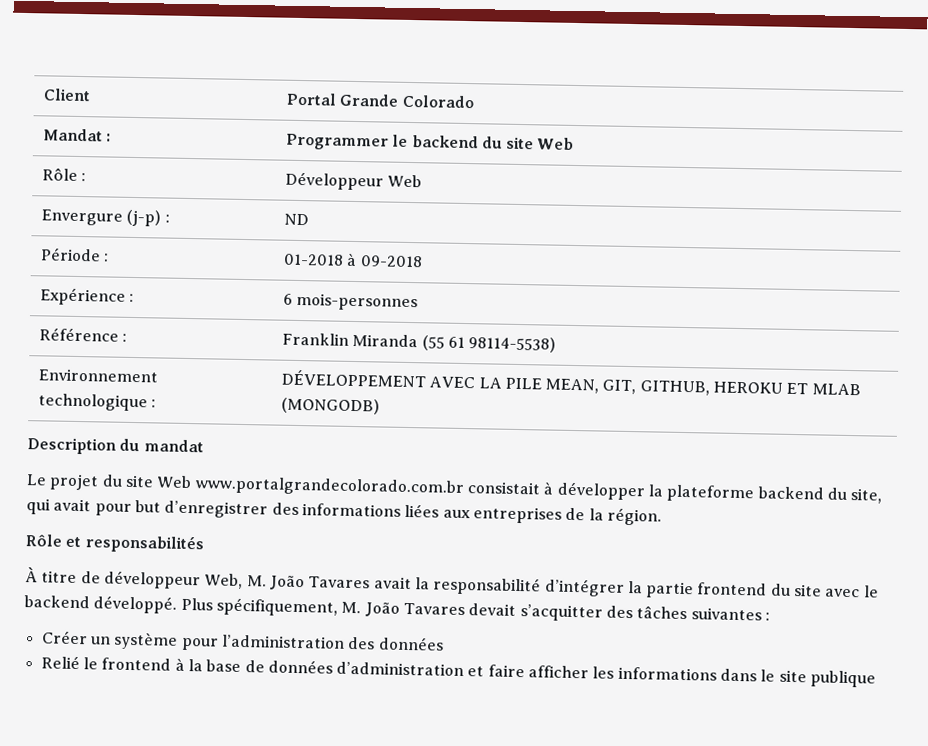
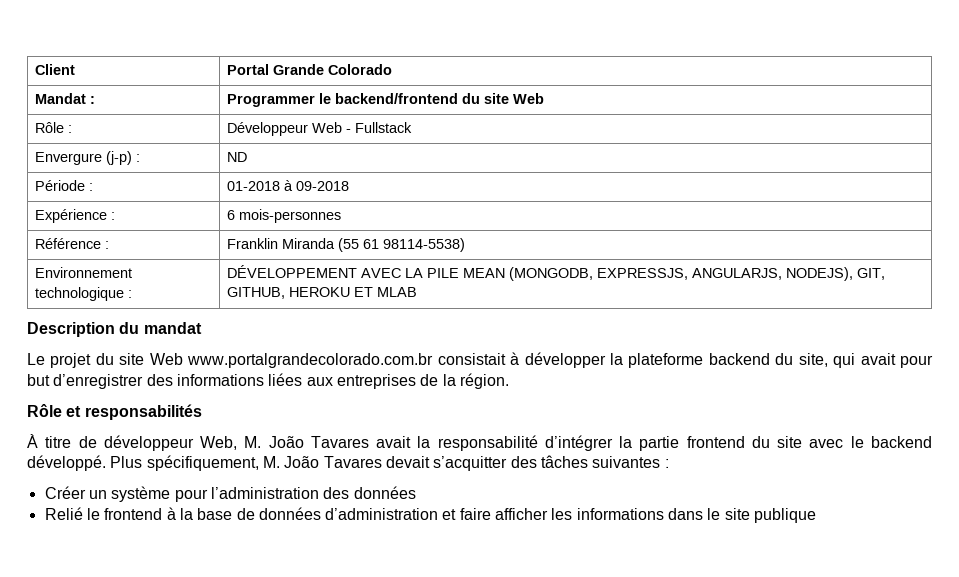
- Mandat : | Programmer le backend du site Web
+ Mandat : | Programmer le backend/frontend du site Web
- Rôle : | Développeur Web
+ Rôle : | Développeur Web - Fullstack
- Environnement technologique : | DÉVELOPPEMENT AVEC LA PILE MEAN, GIT, GITHUB, HEROKU ET MLAB (MONGODB)
+ Environnement technologique : | DÉVELOPPEMENT AVEC LA PILE MEAN (MONGODB, EXPRESSJS, ANGULARJS, NODEJS), GIT, GITHUB, HEROKU ET MLAB

